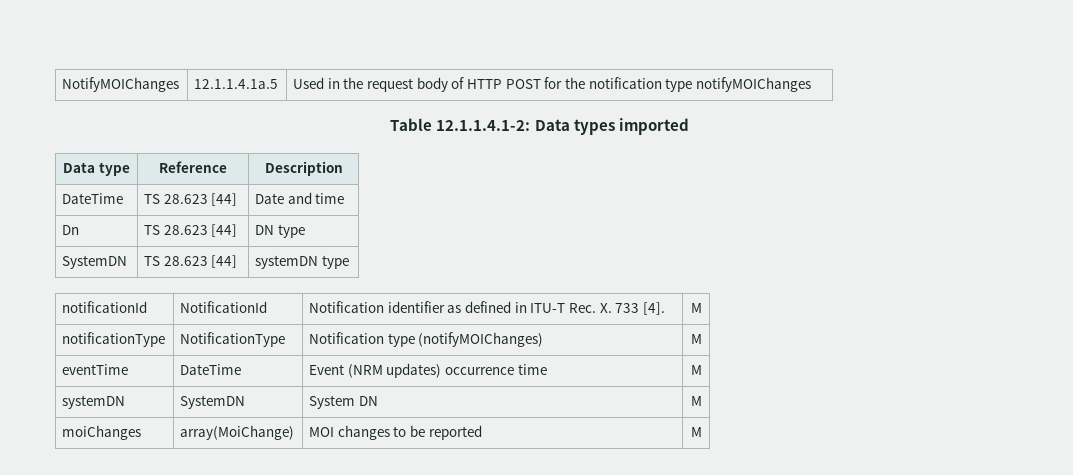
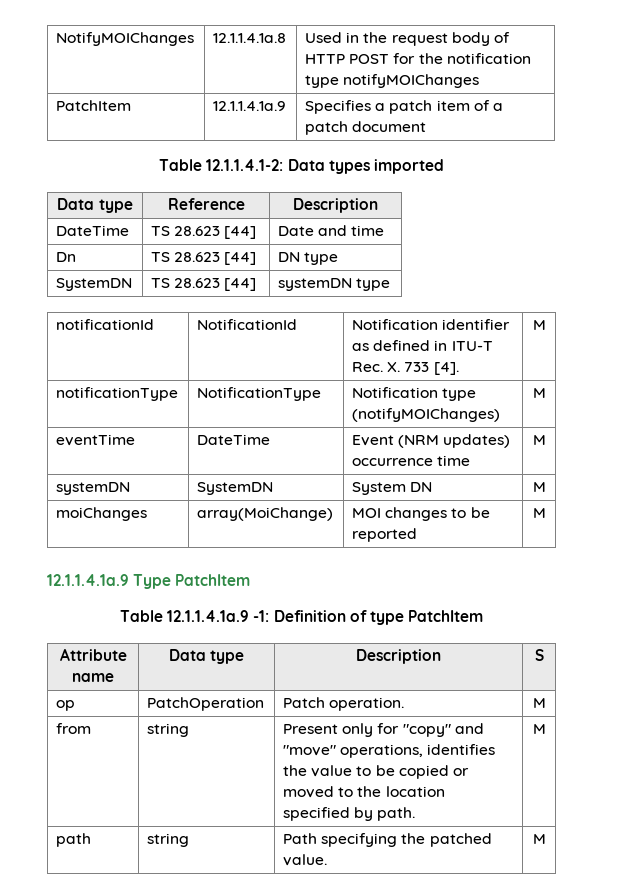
- NotifyMOIChanges | 12.1.1.4.1a.5 | Used in the request body of HTTP POST for the notification type notifyMOIChanges
+ NotifyMOIChanges | 12.1.1.4.1a.8 | Used in the request body of HTTP POST for the notification type notifyMOIChanges
+ PatchItem | 12.1.1.4.1a.9 | Specifies a patch item of a patch document
+ 12.1.1.4.1a.9 Type PatchItem
+ Table 12.1.1.4.1a.9 -1: Definition of type PatchItem
+ Attribute name | Data type | Description | S
+ op | PatchOperation | Patch operation. | M
+ from | string | Present only for "copy" and "move" operations, identifies the value to be copied or moved to the location specified by path. | M
+ path | string | Path specifying the patched value. | M

